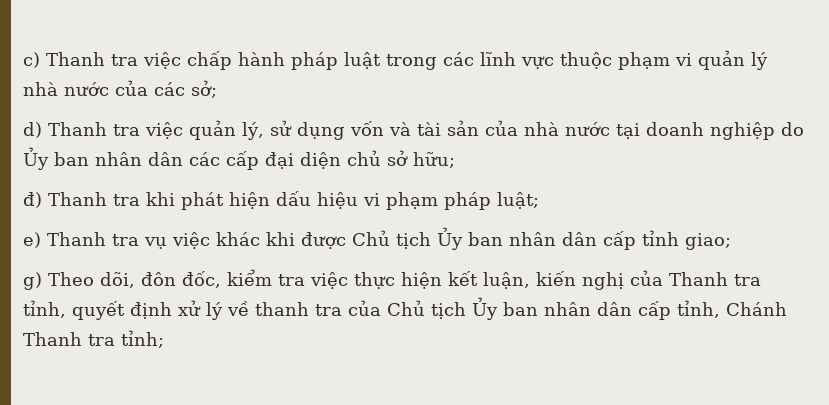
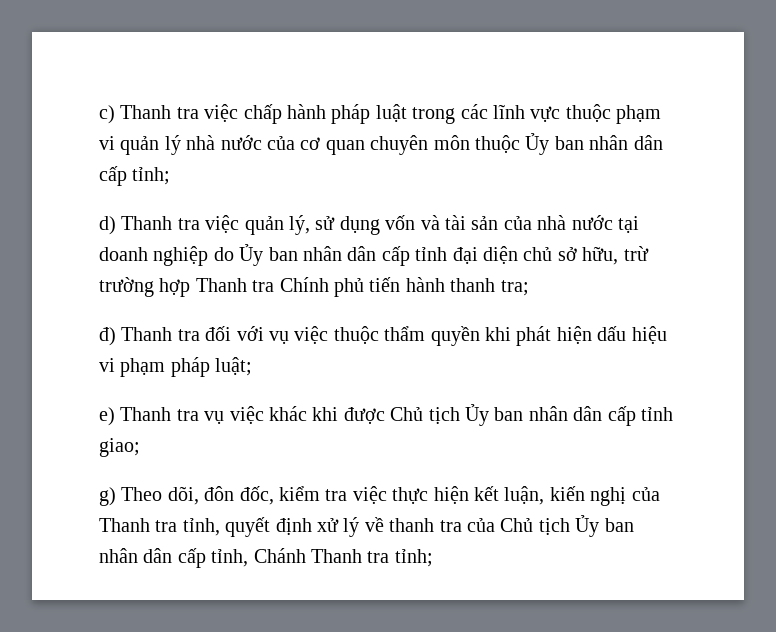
- c) Thanh tra việc chấp hành pháp luật trong các lĩnh vực thuộc phạm vi quản lý nhà nước của các sở;
+ c) Thanh tra việc chấp hành pháp luật trong các lĩnh vực thuộc phạm vi quản lý nhà nước của cơ quan chuyên môn thuộc Ủy ban nhân dân cấp tỉnh;
- d) Thanh tra việc quản lý, sử dụng vốn và tài sản của nhà nước tại doanh nghiệp do Ủy ban nhân dân các cấp đại diện chủ sở hữu;
- đ) Thanh tra khi phát hiện dấu hiệu vi phạm pháp luật;
+ d) Thanh tra việc quản lý, sử dụng vốn và tài sản của nhà nước tại doanh nghiệp do Ủy ban nhân dân cấp tỉnh đại diện chủ sở hữu, trừ trường hợp Thanh tra Chính phủ tiến hành thanh tra;
+ đ) Thanh tra đối với vụ việc thuộc thẩm quyền khi phát hiện dấu hiệu vi phạm pháp luật;

